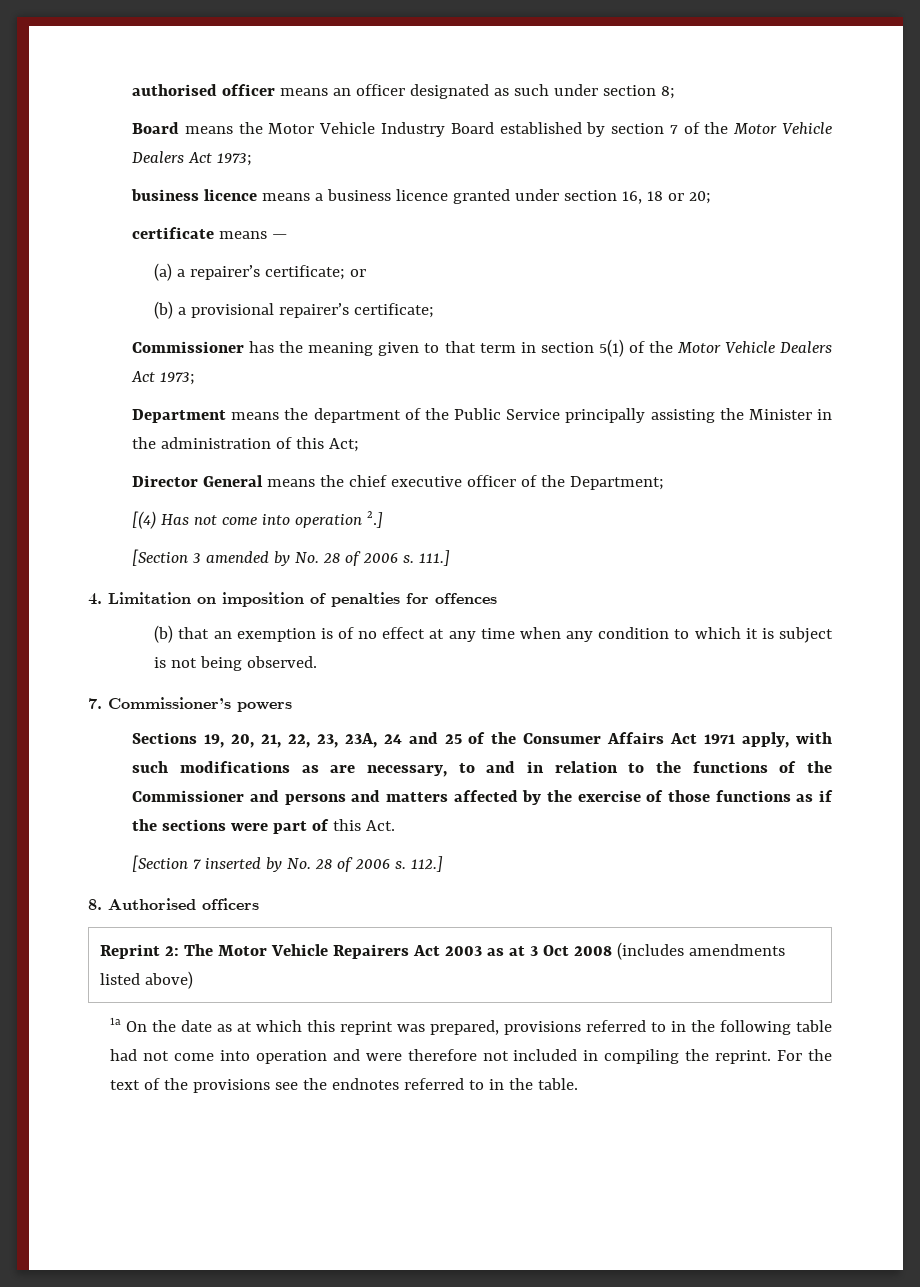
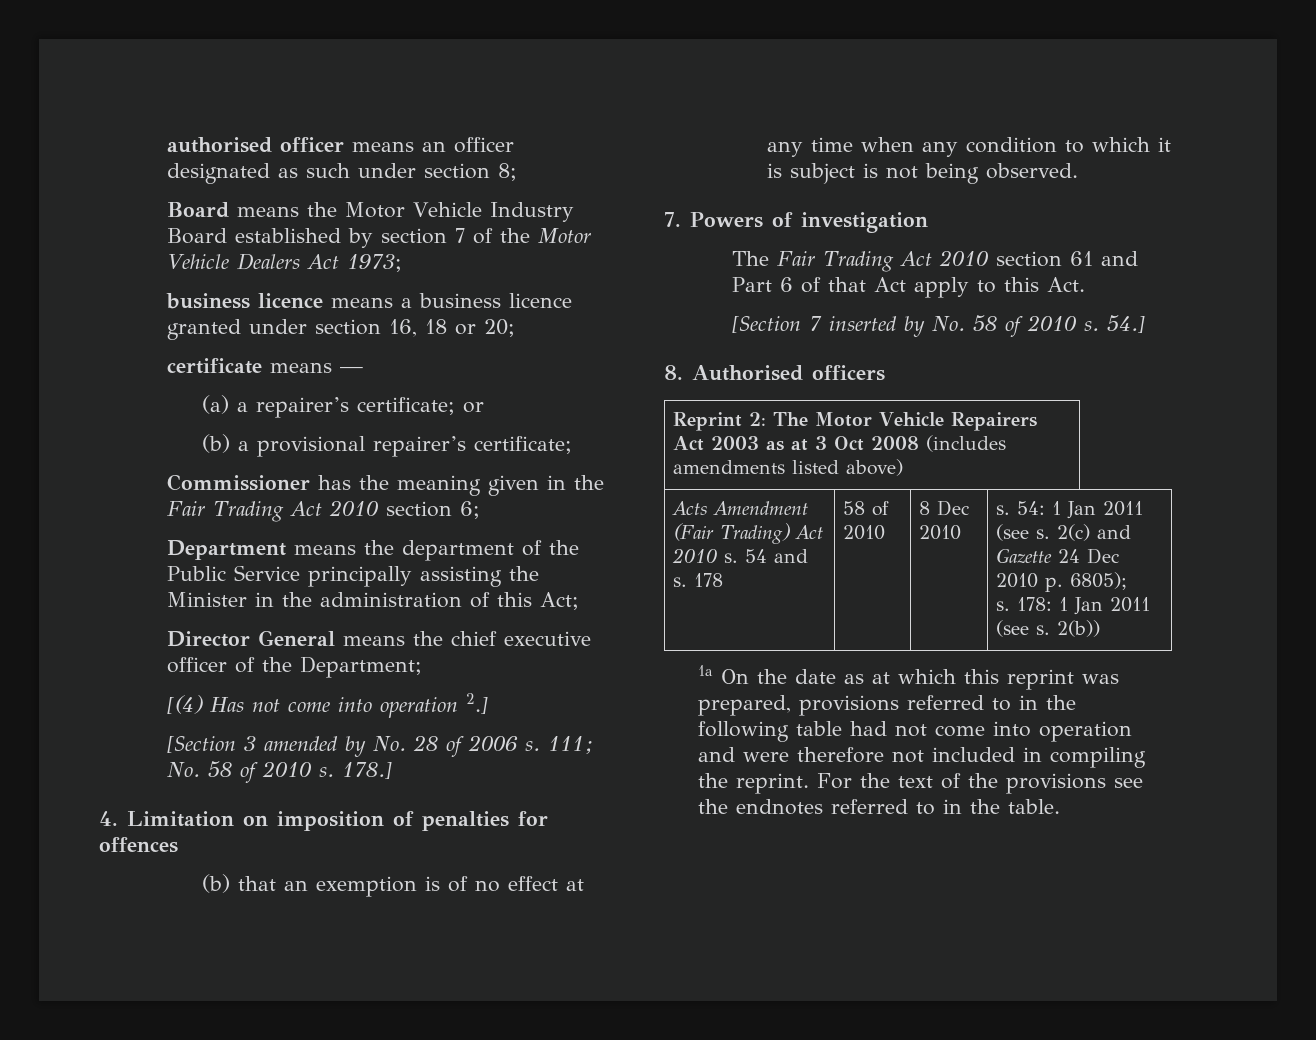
- Commissioner has the meaning given to that term in section 5(1) of the Motor Vehicle Dealers Act 1973;
+ Commissioner has the meaning given in the Fair Trading Act 2010 section 6;
- 111.]
+ 111; No. 58 of 2010 s. 178.]
- 7. Commissioner’s powers
- Sections 19, 20, 21, 22, 23, 23A, 24 and 25 of the Consumer Affairs Act 1971 apply, with such modifications as are necessary, to and in relation to the functions of the Commissioner and persons and matters affected by the exercise of those functions as if the sections were part of this Act.
+ 7. Powers of investigation
+ The Fair Trading Act 2010 section 61 and Part 6 of that Act apply to this Act.
- [Section 7 inserted by No. 28 of 2006 s. 112.]
+ [Section 7 inserted by No. 58 of 2010 s. 54.]
+ Acts Amendment (Fair Trading) Act 2010 s. 54 and s. 178 | 58 of 2010 | 8 Dec 2010 | s. 54: 1 Jan 2011 (see s. 2(c) and Gazette 24 Dec 2010 p. 6805);
+ s. 178: 1 Jan 2011 (see s. 2(b))

